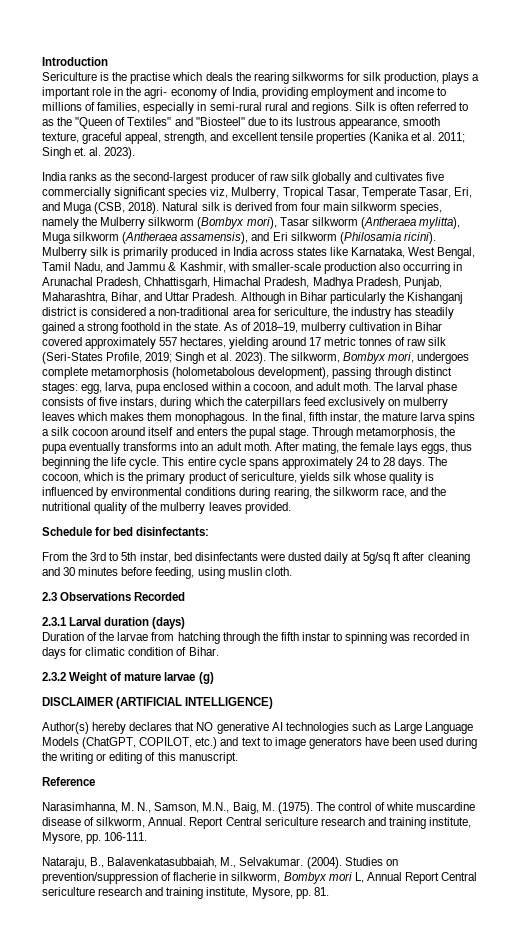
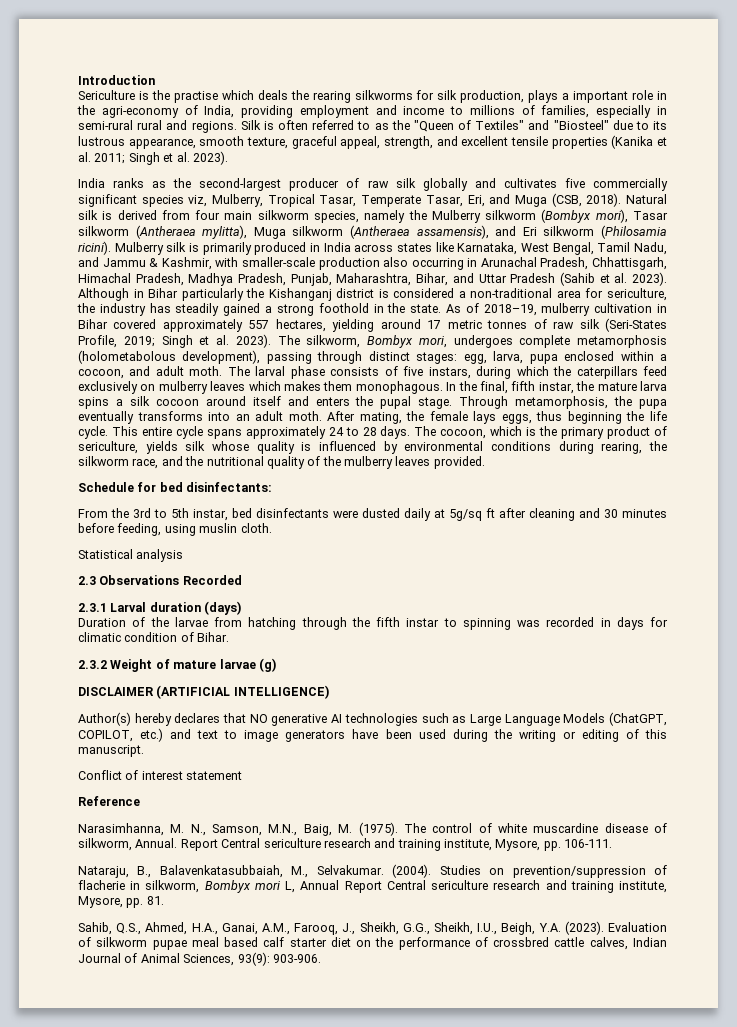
- Sericulture is the practise which deals the rearing silkworms for silk production, plays a important role in the agri- economy of India, providing employment and income to millions of families, especially in semi-rural rural and regions.
+ Sericulture is the practise which deals the rearing silkworms for silk production, plays a important role in the agri-economy of India, providing employment and income to millions of families, especially in semi-rural rural and regions.
- Silk is often referred to as the "Queen of Textiles" and "Biosteel" due to its lustrous appearance, smooth texture, graceful appeal, strength, and excellent tensile properties (Kanika et al. 2011; Singh et. al. 2023).
+ Silk is often referred to as the "Queen of Textiles" and "Biosteel" due to its lustrous appearance, smooth texture, graceful appeal, strength, and excellent tensile properties (Kanika et al. 2011; Singh et al. 2023).
- Mulberry silk is primarily produced in India across states like Karnataka, West Bengal, Tamil Nadu, and Jammu & Kashmir, with smaller-scale production also occurring in Arunachal Pradesh, Chhattisgarh, Himachal Pradesh, Madhya Pradesh, Punjab, Maharashtra, Bihar, and Uttar Pradesh.
+ Mulberry silk is primarily produced in India across states like Karnataka, West Bengal, Tamil Nadu, and Jammu & Kashmir, with smaller-scale production also occurring in Arunachal Pradesh, Chhattisgarh, Himachal Pradesh, Madhya Pradesh, Punjab, Maharashtra, Bihar, and Uttar Pradesh (Sahib et al. 2023).
+ Statistical analysis
+ Conflict of interest statement
+ Sahib, Q.S., Ahmed, H.A., Ganai, A.M., Farooq, J., Sheikh, G.G., Sheikh, I.U., Beigh, Y.A. (2023). Evaluation of silkworm pupae meal based calf starter diet on the performance of crossbred cattle calves, Indian Journal of Animal Sciences, 93(9): 903-906.

